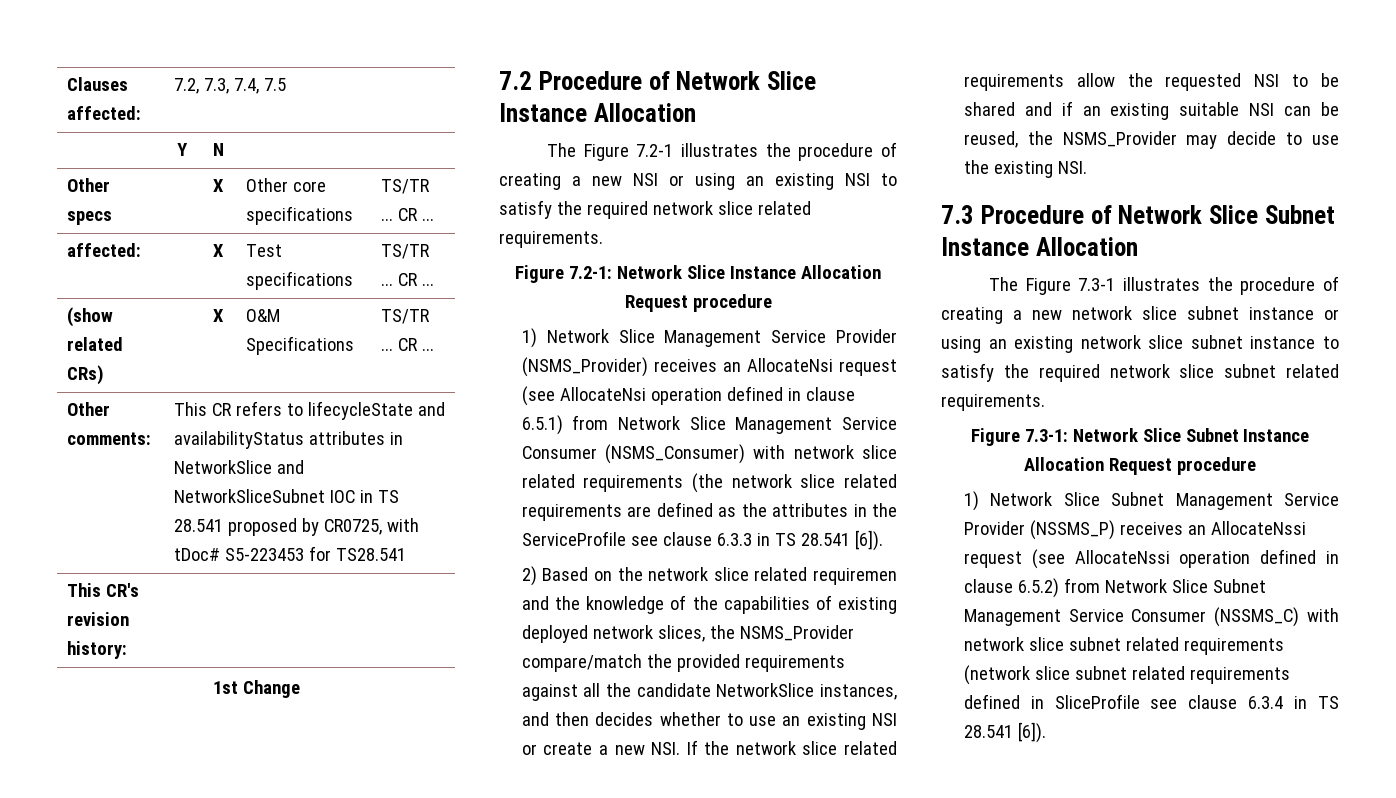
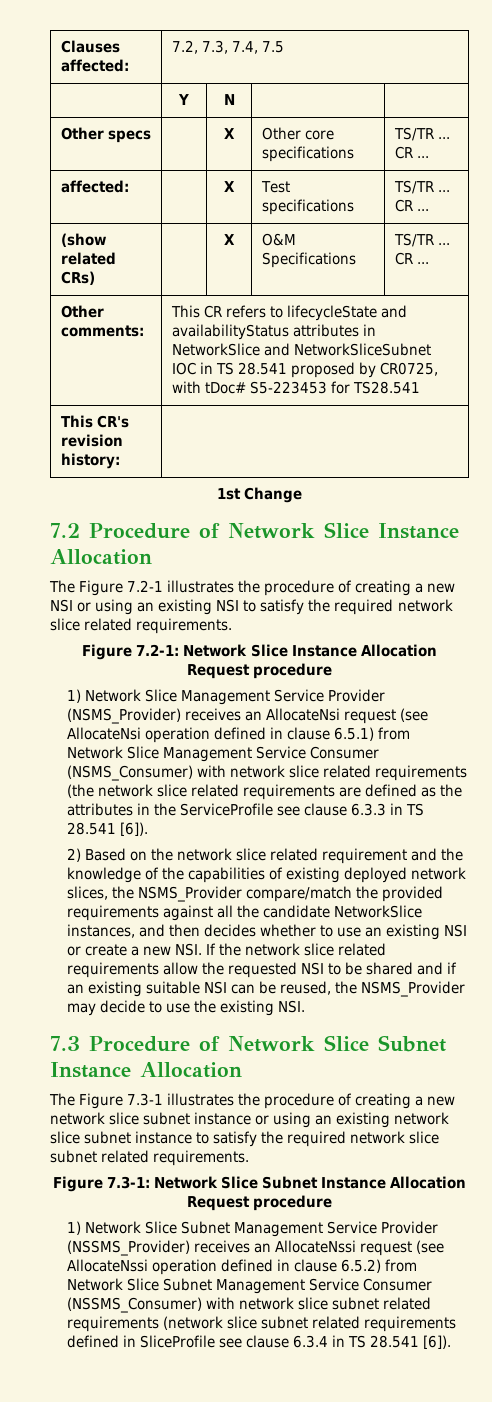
- 2) Based on the network slice related requiremen and the knowledge of the capabilities of existing deployed network slices, the NSMS_Provider compare/match the provided requirements against all the candidate NetworkSlice instances, and then decides whether to use an existing NSI or create a new NSI. If the network slice related requirements allow the requested NSI to be shared and if an existing suitable NSI can be reused, the NSMS_Provider may decide to use the existing NSI.
+ 2) Based on the network slice related requirement and the knowledge of the capabilities of existing deployed network slices, the NSMS_Provider compare/match the provided requirements against all the candidate NetworkSlice instances, and then decides whether to use an existing NSI or create a new NSI. If the network slice related requirements allow the requested NSI to be shared and if an existing suitable NSI can be reused, the NSMS_Provider may decide to use the existing NSI.
- 1) Network Slice Subnet Management Service Provider (NSSMS_P) receives an AllocateNssi request (see AllocateNssi operation defined in clause 6.5.2) from Network Slice Subnet Management Service Consumer (NSSMS_C) with network slice subnet related requirements (network slice subnet related requirements defined in SliceProfile see clause 6.3.4 in TS 28.541 [6]).
+ 1) Network Slice Subnet Management Service Provider (NSSMS_Provider) receives an AllocateNssi request (see AllocateNssi operation defined in clause 6.5.2) from Network Slice Subnet Management Service Consumer (NSSMS_Consumer) with network slice subnet related requirements (network slice subnet related requirements defined in SliceProfile see clause 6.3.4 in TS 28.541 [6]).

